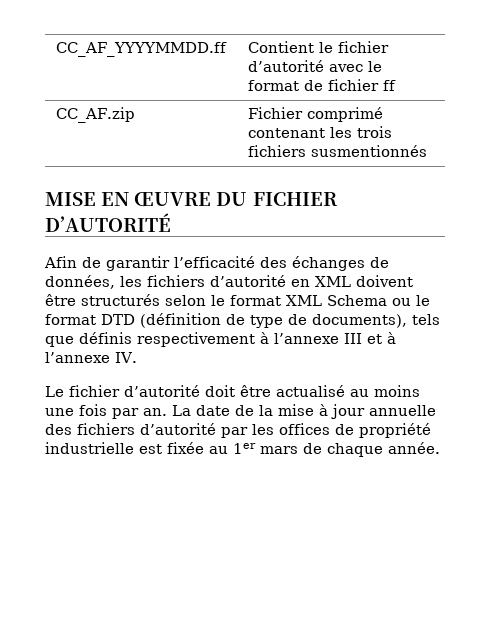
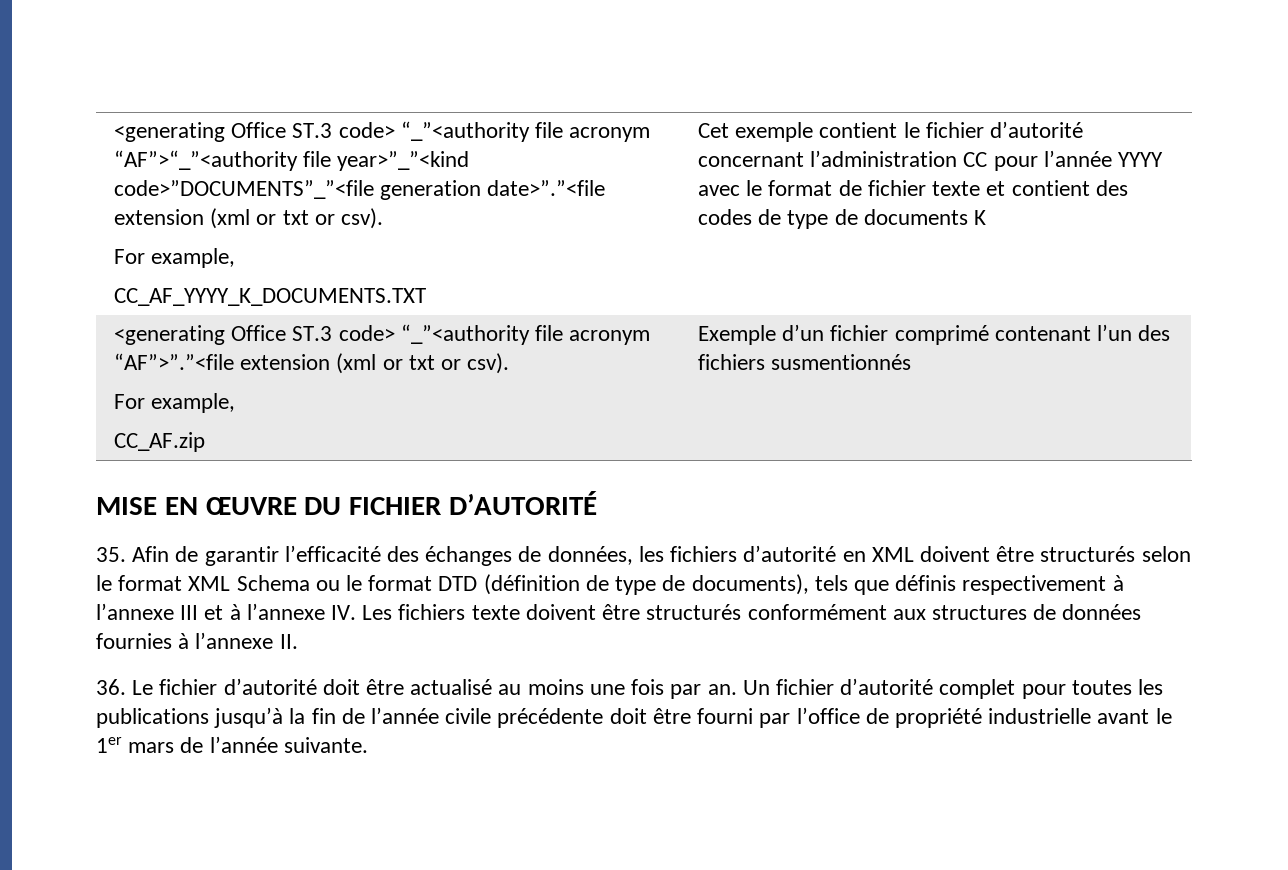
- CC_AF_YYYYMMDD.ff | Contient le fichier d’autorité avec le format de fichier ff
- CC_AF.zip | Fichier comprimé contenant les trois fichiers susmentionnés
+ <generating Office ST.3 code> “_”<authority file acronym “AF”>“_”<authority file year>”_”<kind code>”DOCUMENTS”_”<file generation date>”.”<file extension (xml or txt or csv).
+ For example,
+ CC_AF_YYYY_K_DOCUMENTS.TXT | Cet exemple contient le fichier d’autorité concernant l’administration CC pour l’année YYYY avec le format de fichier texte et contient des codes de type de documents K
+ <generating Office ST.3 code> “_”<authority file acronym “AF”>”.”<file extension (xml or txt or csv).
+ For example,
+ CC_AF.zip | Exemple d’un fichier comprimé contenant l’un des fichiers susmentionnés
- Afin de garantir l’efficacité des échanges de données, les fichiers d’autorité en XML doivent être structurés selon le format XML Schema ou le format DTD (définition de type de documents), tels que définis respectivement à l’annexe III et à l’annexe IV.
- Le fichier d’autorité doit être actualisé au moins une fois par an.
+ 35. Afin de garantir l’efficacité des échanges de données, les fichiers d’autorité en XML doivent être structurés selon le format XML Schema ou le format DTD (définition de type de documents), tels que définis respectivement à l’annexe III et à l’annexe IV. Les fichiers texte doivent être structurés conformément aux structures de données fournies à l’annexe II.
+ 36. Le fichier d’autorité doit être actualisé au moins une fois par an.
- La date de la mise à jour annuelle des fichiers d’autorité par les offices de propriété industrielle est fixée au 1er mars de chaque année.
+ Un fichier d’autorité complet pour toutes les publications jusqu’à la fin de l’année civile précédente doit être fourni par l’office de propriété industrielle avant le 1er mars de l’année suivante.

